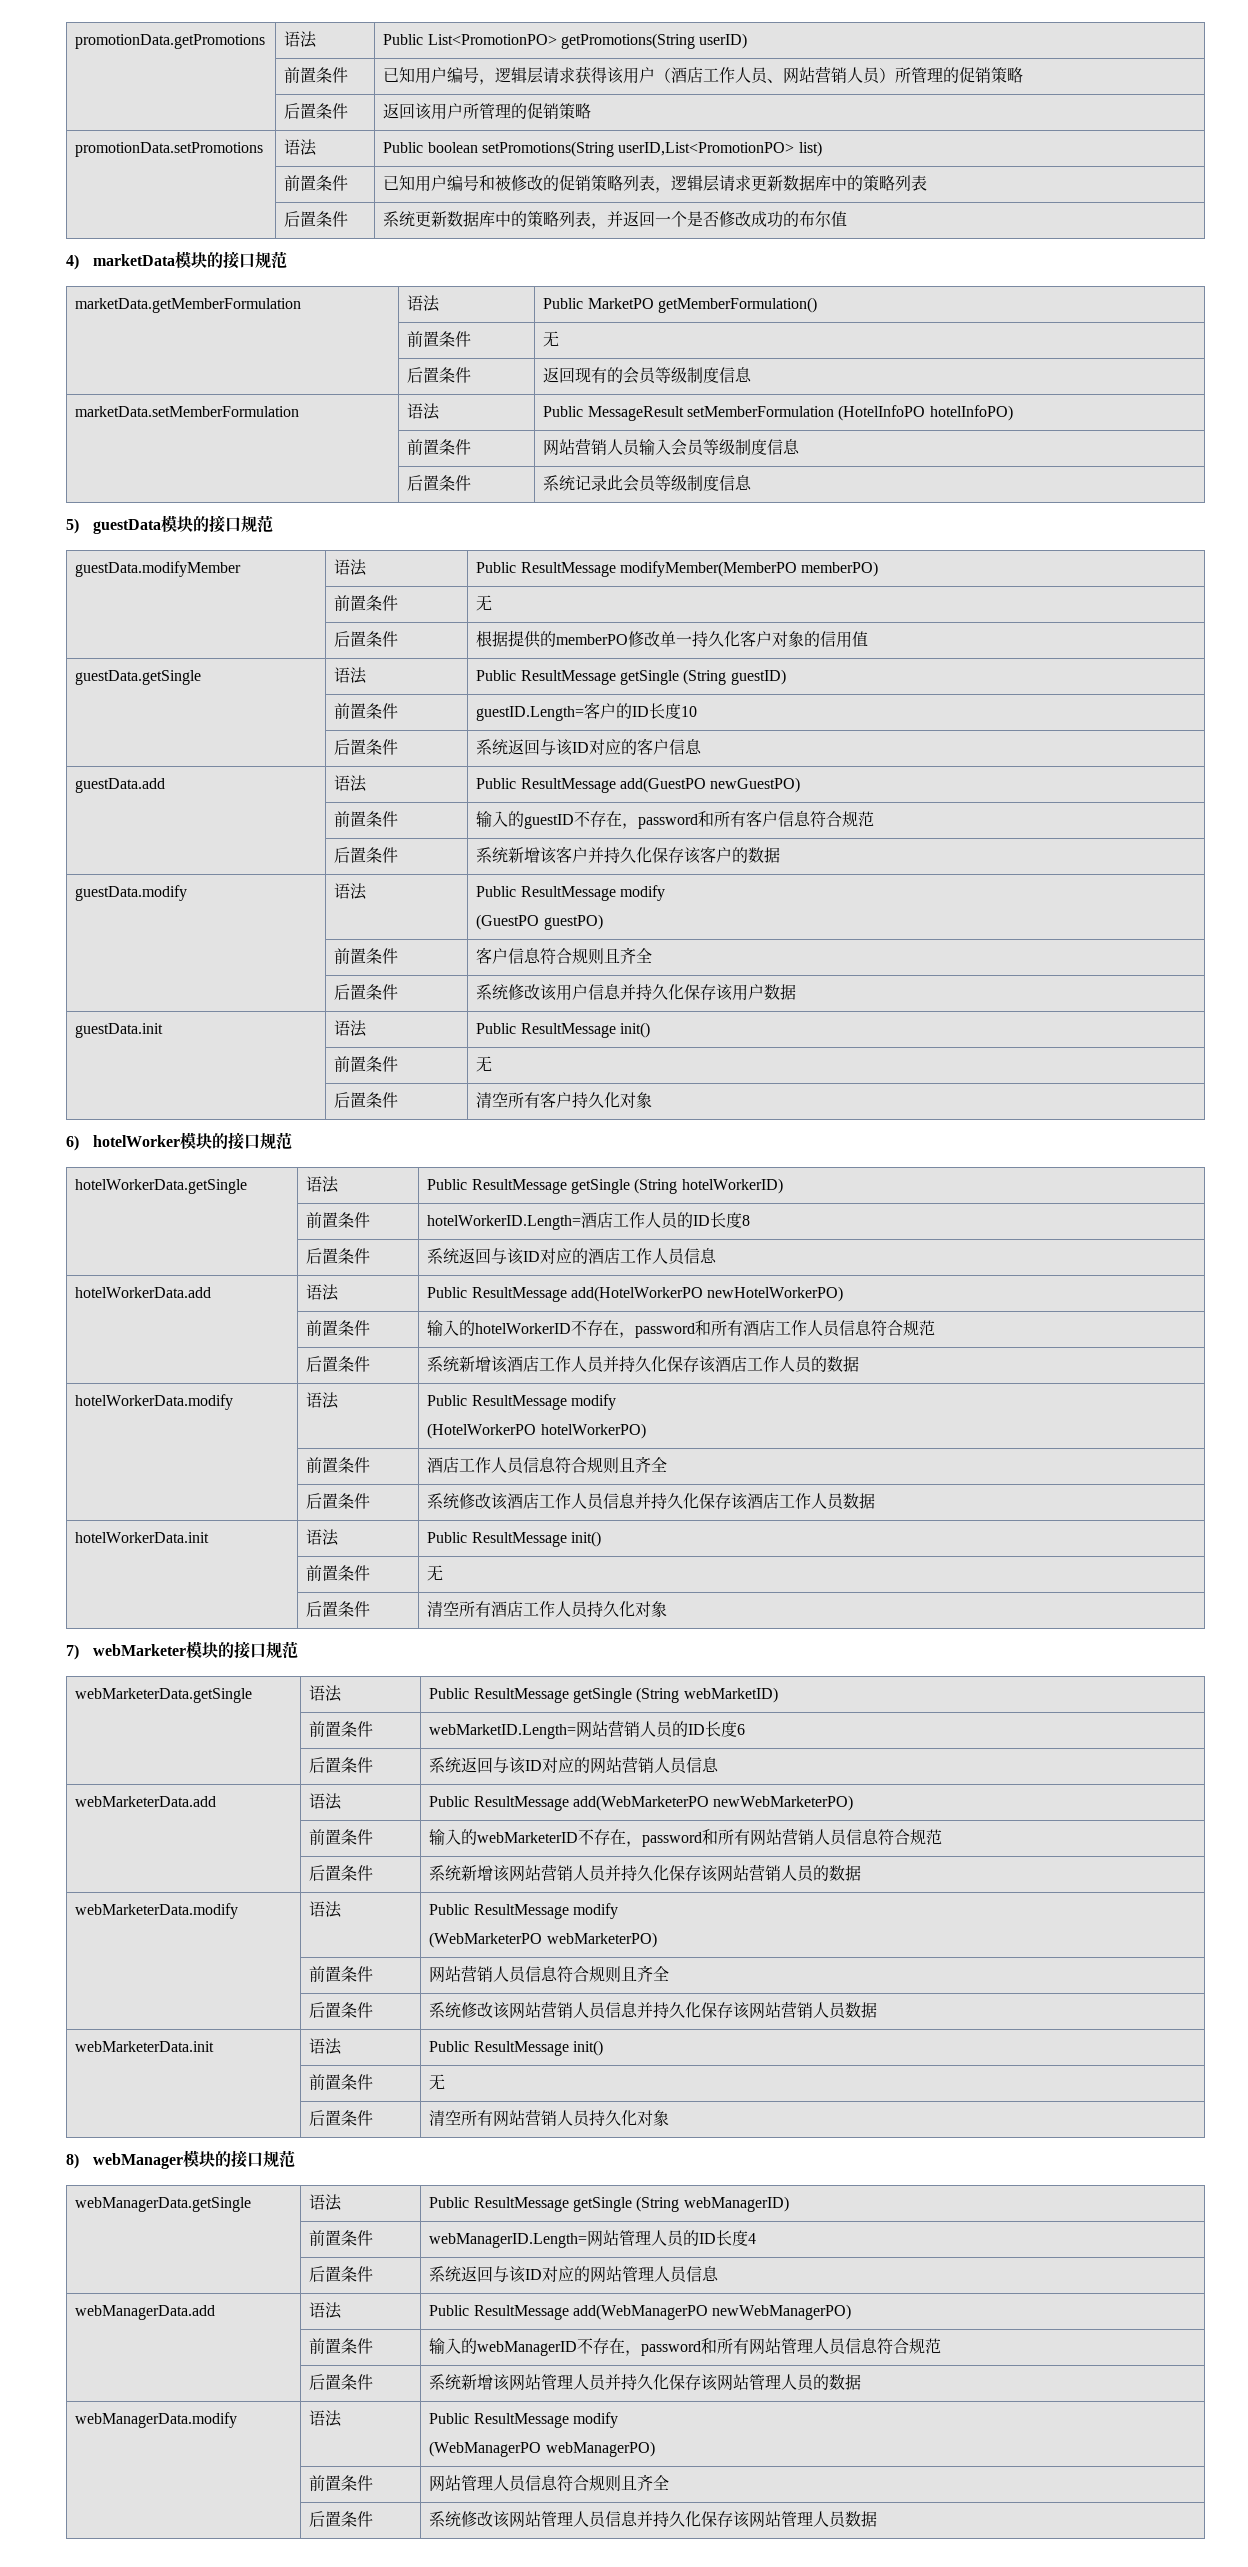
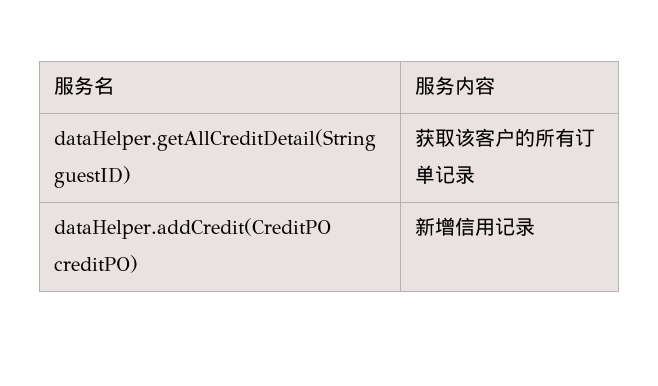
- promotionData.getPromotions | 语法 | Public List<PromotionPO> getPromotions(String userID)
- | 前置条件 | 已知用户编号，逻辑层请求获得该用户（酒店工作人员、网站营销人员）所管理的促销策略
- | 后置条件 | 返回该用户所管理的促销策略
- promotionData.setPromotions | 语法 | Public boolean setPromotions(String userID,List<PromotionPO> list)
- | 前置条件 | 已知用户编号和被修改的促销策略列表，逻辑层请求更新数据库中的策略列表
- | 后置条件 | 系统更新数据库中的策略列表，并返回一个是否修改成功的布尔值
- 4) marketData模块的接口规范
- marketData.getMemberFormulation | 语法 | Public MarketPO getMemberFormulation()
- | 前置条件 | 无
- | 后置条件 | 返回现有的会员等级制度信息
- marketData.setMemberFormulation | 语法 | Public MessageResult setMemberFormulation (HotelInfoPO hotelInfoPO)
- | 前置条件 | 网站营销人员输入会员等级制度信息
- | 后置条件 | 系统记录此会员等级制度信息
- 5) guestData模块的接口规范
- guestData.modifyMember | 语法 | Public ResultMessage modifyMember(MemberPO memberPO)
- | 前置条件 | 无
- | 后置条件 | 根据提供的memberPO修改单一持久化客户对象的信用值
- guestData.getSingle | 语法 | Public ResultMessage getSingle (String guestID)
- | 前置条件 | guestID.Length=客户的ID长度10
- | 后置条件 | 系统返回与该ID对应的客户信息
- guestData.add | 语法 | Public ResultMessage add(GuestPO newGuestPO)
- | 前置条件 | 输入的guestID不存在，password和所有客户信息符合规范
- | 后置条件 | 系统新增该客户并持久化保存该客户的数据
- guestData.modify | 语法 | Public ResultMessage modify
- (GuestPO guestPO)
- | 前置条件 | 客户信息符合规则且齐全
- | 后置条件 | 系统修改该用户信息并持久化保存该用户数据
- guestData.init | 语法 | Public ResultMessage init()
- | 前置条件 | 无
- | 后置条件 | 清空所有客户持久化对象
- 6) hotelWorker模块的接口规范
- hotelWorkerData.getSingle | 语法 | Public ResultMessage getSingle (String hotelWorkerID)
- | 前置条件 | hotelWorkerID.Length=酒店工作人员的ID长度8
- | 后置条件 | 系统返回与该ID对应的酒店工作人员信息
- hotelWorkerData.add | 语法 | Public ResultMessage add(HotelWorkerPO newHotelWorkerPO)
- | 前置条件 | 输入的hotelWorkerID不存在，password和所有酒店工作人员信息符合规范
- | 后置条件 | 系统新增该酒店工作人员并持久化保存该酒店工作人员的数据
- hotelWorkerData.modify | 语法 | Public ResultMessage modify
- (HotelWorkerPO hotelWorkerPO)
- | 前置条件 | 酒店工作人员信息符合规则且齐全
- | 后置条件 | 系统修改该酒店工作人员信息并持久化保存该酒店工作人员数据
- hotelWorkerData.init | 语法 | Public ResultMessage init()
- | 前置条件 | 无
- | 后置条件 | 清空所有酒店工作人员持久化对象
- 7) webMarketer模块的接口规范
- webMarketerData.getSingle | 语法 | Public ResultMessage getSingle (String webMarketID)
- | 前置条件 | webMarketID.Length=网站营销人员的ID长度6
- | 后置条件 | 系统返回与该ID对应的网站营销人员信息
- webMarketerData.add | 语法 | Public ResultMessage add(WebMarketerPO newWebMarketerPO)
- | 前置条件 | 输入的webMarketerID不存在，password和所有网站营销人员信息符合规范
- | 后置条件 | 系统新增该网站营销人员并持久化保存该网站营销人员的数据
- webMarketerData.modify | 语法 | Public ResultMessage modify
- (WebMarketerPO webMarketerPO)
- | 前置条件 | 网站营销人员信息符合规则且齐全
- | 后置条件 | 系统修改该网站营销人员信息并持久化保存该网站营销人员数据
- webMarketerData.init | 语法 | Public ResultMessage init()
- | 前置条件 | 无
- | 后置条件 | 清空所有网站营销人员持久化对象
- 8) webManager模块的接口规范
- webManagerData.getSingle | 语法 | Public ResultMessage getSingle (String webManagerID)
- | 前置条件 | webManagerID.Length=网站管理人员的ID长度4
- | 后置条件 | 系统返回与该ID对应的网站管理人员信息
- webManagerData.add | 语法 | Public ResultMessage add(WebManagerPO newWebManagerPO)
- | 前置条件 | 输入的webManagerID不存在，password和所有网站管理人员信息符合规范
- | 后置条件 | 系统新增该网站管理人员并持久化保存该网站管理人员的数据
- webManagerData.modify | 语法 | Public ResultMessage modify
- (WebManagerPO webManagerPO)
- | 前置条件 | 网站管理人员信息符合规则且齐全
- | 后置条件 | 系统修改该网站管理人员信息并持久化保存该网站管理人员数据
+ 服务名 | 服务内容
+ dataHelper.getAllCreditDetail(String guestID) | 获取该客户的所有订单记录
+ dataHelper.addCredit(CreditPO creditPO) | 新增信用记录

